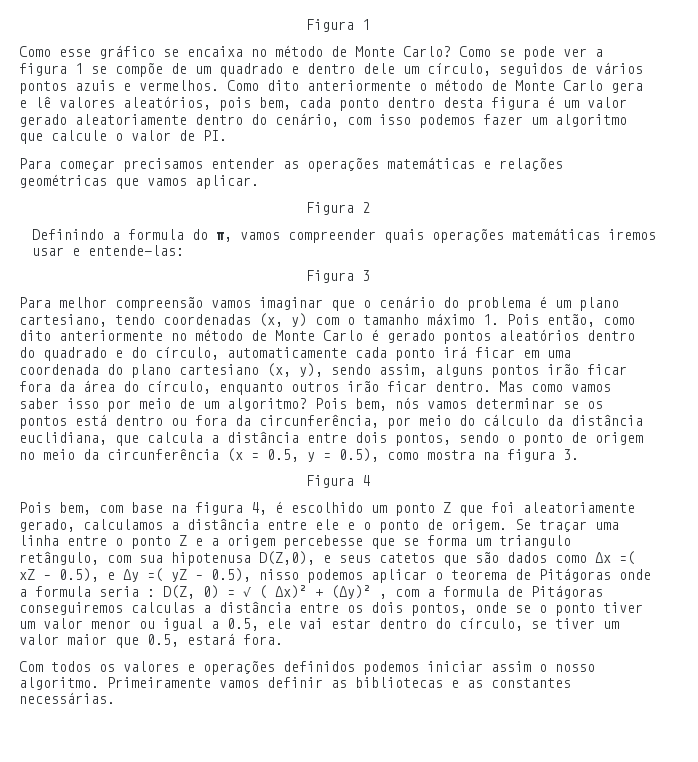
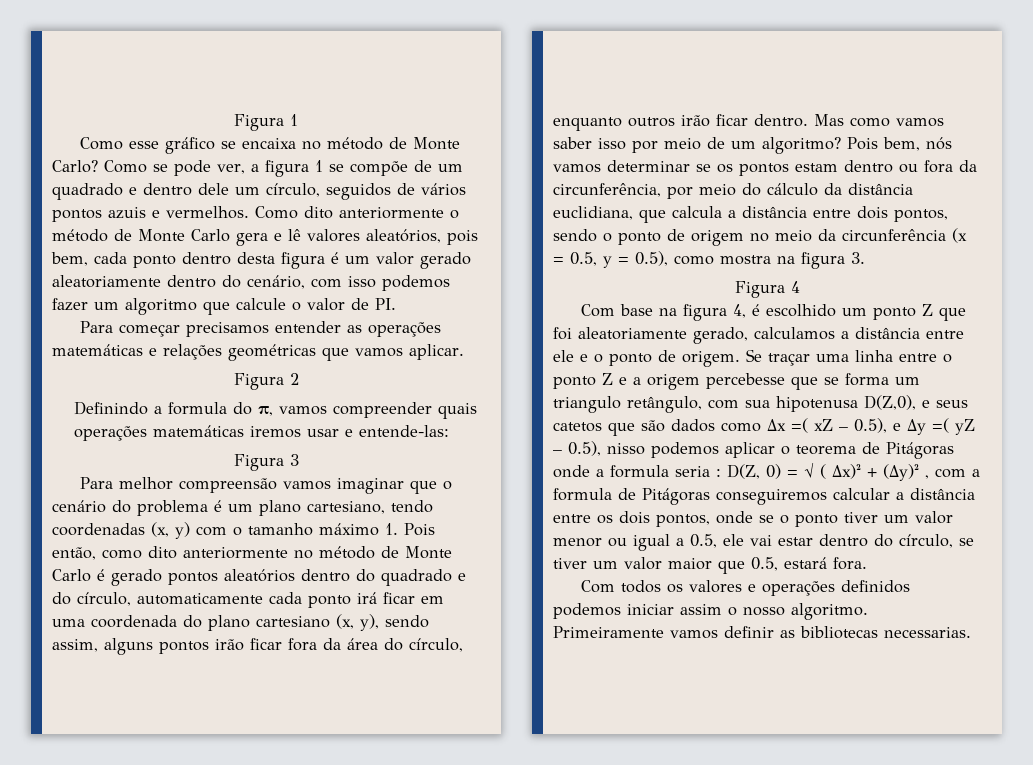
- Como se pode ver a figura 1 se compõe de um quadrado e dentro dele um círculo, seguidos de vários pontos azuis e vermelhos.
+ Como se pode ver, a figura 1 se compõe de um quadrado e dentro dele um círculo, seguidos de vários pontos azuis e vermelhos.
- Pois bem, nós vamos determinar se os pontos está dentro ou fora da circunferência, por meio do cálculo da distância euclidiana, que calcula a distância entre dois pontos, sendo o ponto de origem no meio da circunferência (x = 0.5, y = 0.5), como mostra na figura 3.
+ Pois bem, nós vamos determinar se os pontos estam dentro ou fora da circunferência, por meio do cálculo da distância euclidiana, que calcula a distância entre dois pontos, sendo o ponto de origem no meio da circunferência (x = 0.5, y = 0.5), como mostra na figura 3.
- Pois bem, com base na figura 4, é escolhido um ponto Z que foi aleatoriamente gerado, calculamos a distância entre ele e o ponto de origem.
+ Com base na figura 4, é escolhido um ponto Z que foi aleatoriamente gerado, calculamos a distância entre ele e o ponto de origem.
- D(Z, 0) = √ ( Δx)² + (Δy)² , com a formula de Pitágoras conseguiremos calculas a distância entre os dois pontos, onde se o ponto tiver um valor menor ou igual a 0.5, ele vai estar dentro do círculo, se tiver um valor maior que 0.5, estará fora.
+ D(Z, 0) = √ ( Δx)² + (Δy)² , com a formula de Pitágoras conseguiremos calcular a distância entre os dois pontos, onde se o ponto tiver um valor menor ou igual a 0.5, ele vai estar dentro do círculo, se tiver um valor maior que 0.5, estará fora.
- Primeiramente vamos definir as bibliotecas e as constantes necessárias.
+ Primeiramente vamos definir as bibliotecas necessarias.

